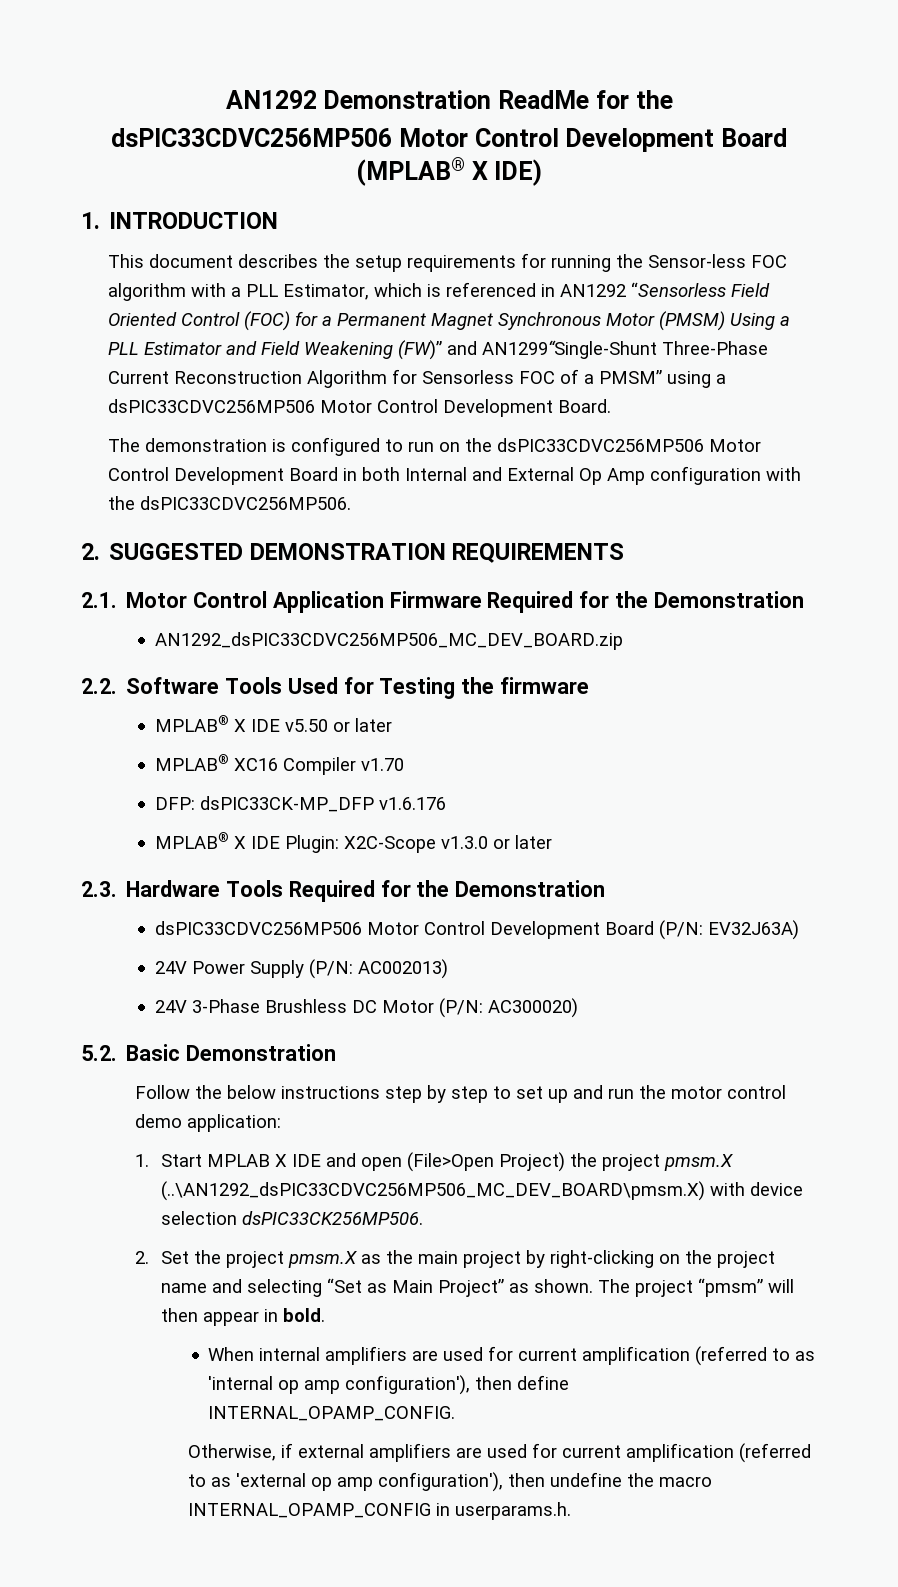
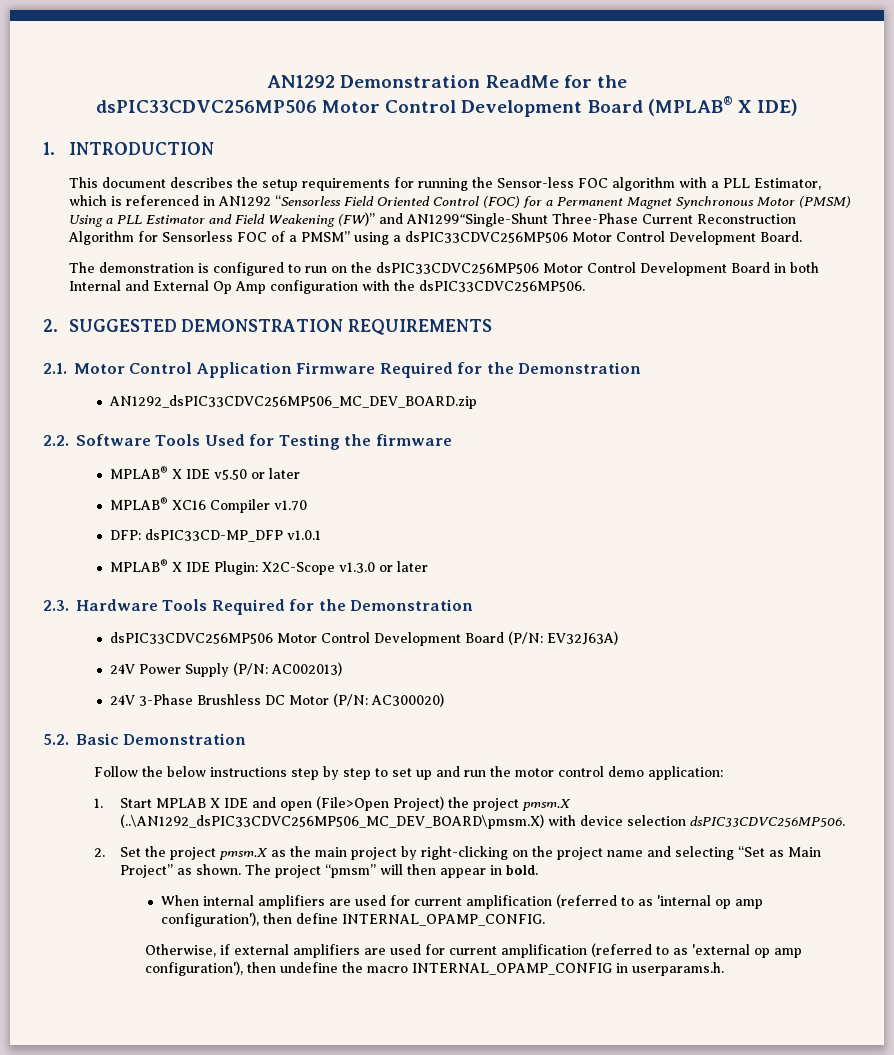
- DFP: dsPIC33CK-MP_DFP v1.6.176
+ DFP: dsPIC33CD-MP_DFP v1.0.1
- 1. Start MPLAB X IDE and open (File>Open Project) the project pmsm.X (..\AN1292_dsPIC33CDVC256MP506_MC_DEV_BOARD\pmsm.X) with device selection dsPIC33CK256MP506.
+ 1. Start MPLAB X IDE and open (File>Open Project) the project pmsm.X (..\AN1292_dsPIC33CDVC256MP506_MC_DEV_BOARD\pmsm.X) with device selection dsPIC33CDVC256MP506.

